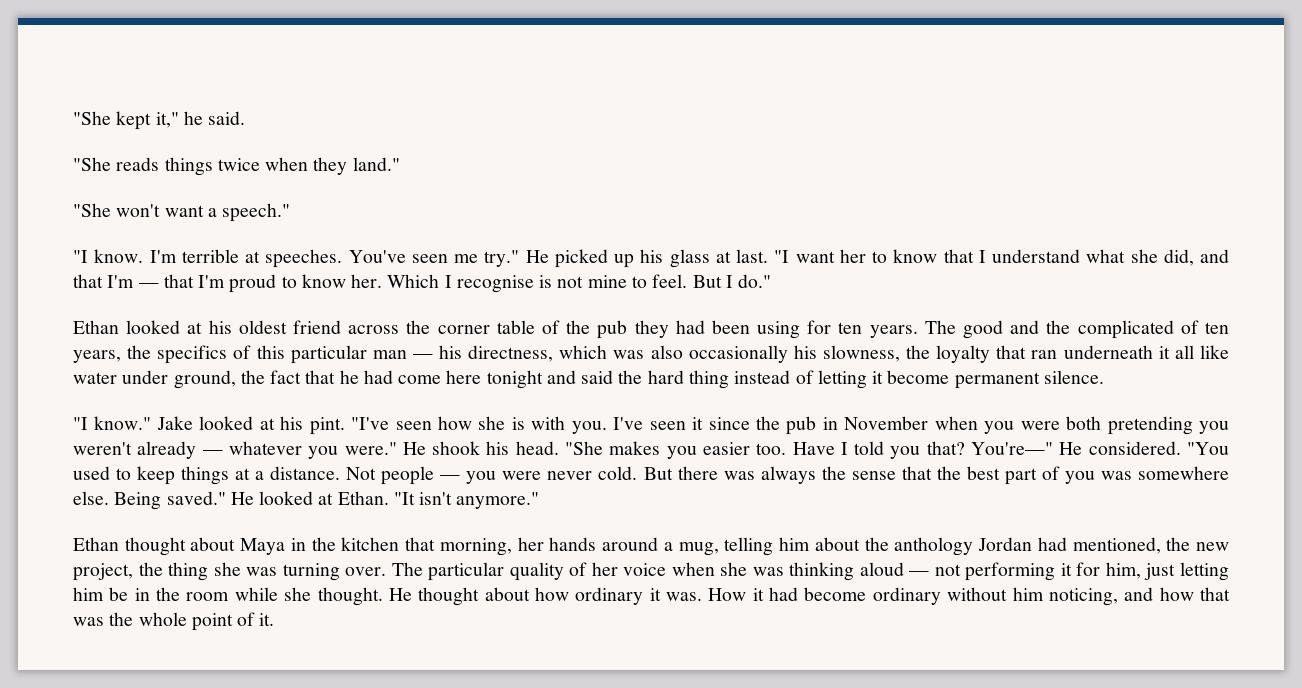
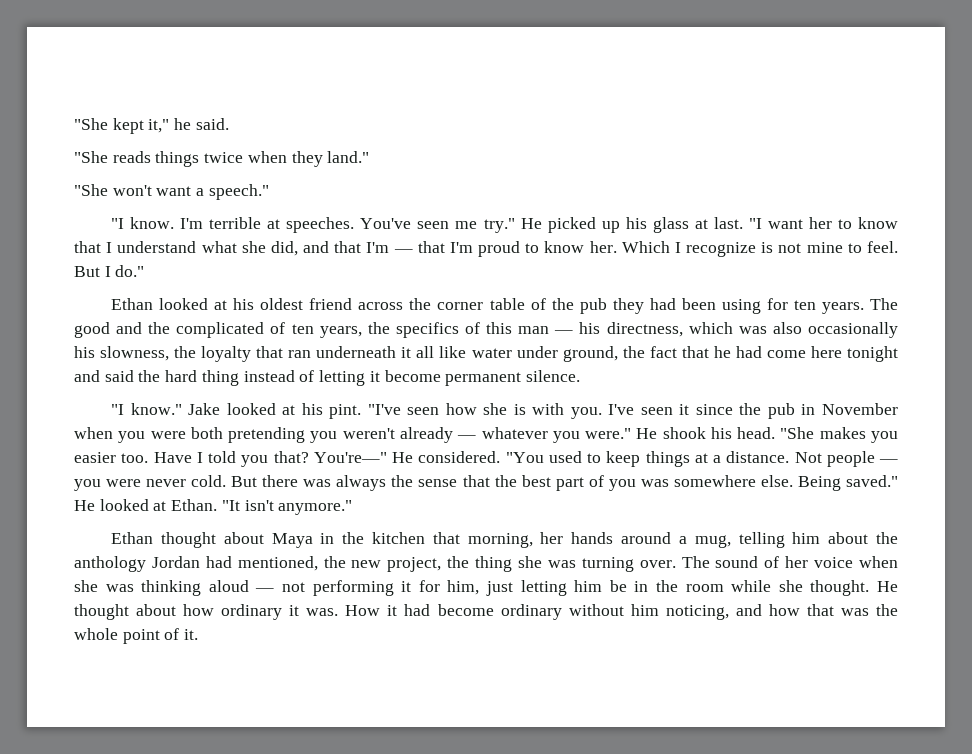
- Which I recognise is not mine to feel.
+ Which I recognize is not mine to feel.
- The good and the complicated of ten years, the specifics of this particular man — his directness, which was also occasionally his slowness, the loyalty that ran underneath it all like water under ground, the fact that he had come here tonight and said the hard thing instead of letting it become permanent silence.
+ The good and the complicated of ten years, the specifics of this man — his directness, which was also occasionally his slowness, the loyalty that ran underneath it all like water under ground, the fact that he had come here tonight and said the hard thing instead of letting it become permanent silence.
- The particular quality of her voice when she was thinking aloud — not performing it for him, just letting him be in the room while she thought.
+ The sound of her voice when she was thinking aloud — not performing it for him, just letting him be in the room while she thought.

